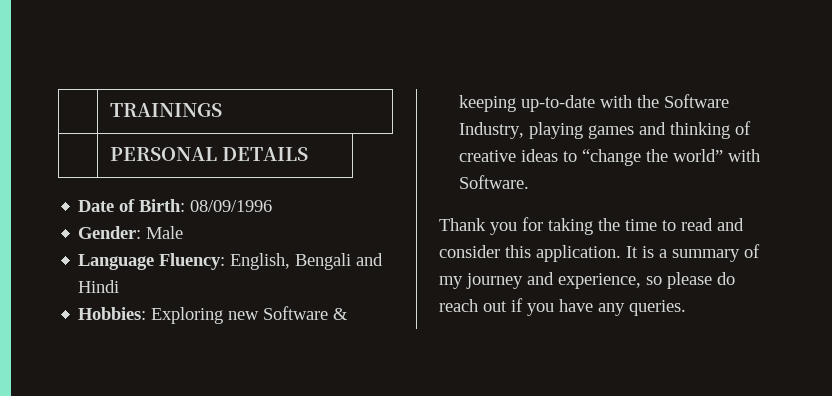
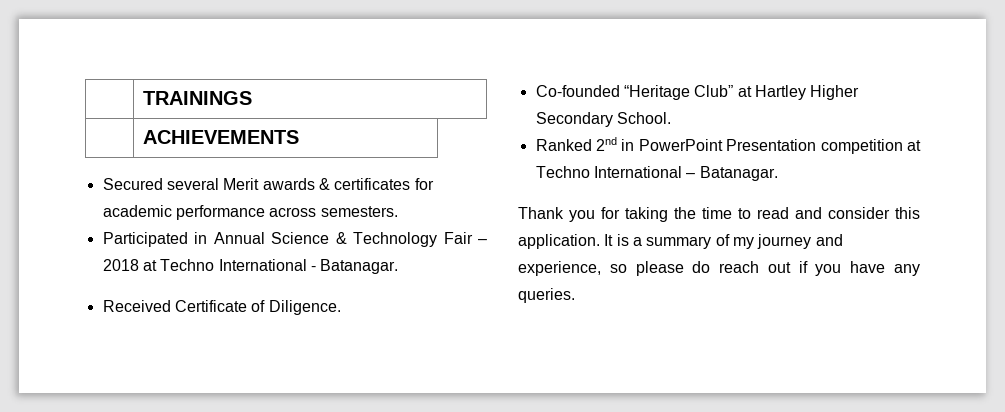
- | PERSONAL DETAILS
- Date of Birth: 08/09/1996
- Gender: Male
- Language Fluency: English, Bengali and Hindi
- Hobbies: Exploring new Software & keeping up-to-date with the Software Industry, playing games and thinking of creative ideas to “change the world” with Software.
+ | ACHIEVEMENTS
+ Secured several Merit awards & certificates for academic performance across semesters.
+ Participated in Annual Science & Technology Fair – 2018 at Techno International - Batanagar.
+ Received Certificate of Diligence.
+ Co-founded “Heritage Club” at Hartley Higher Secondary School.
+ Ranked 2nd in PowerPoint Presentation competition at Techno International – Batanagar.

